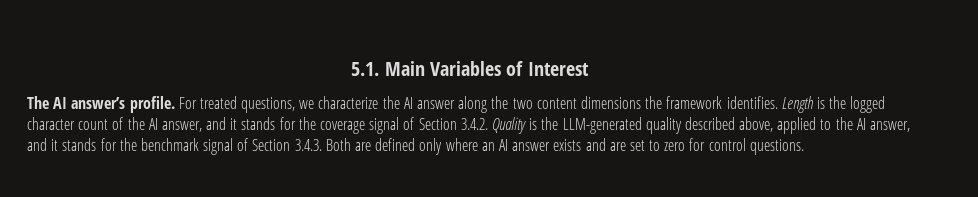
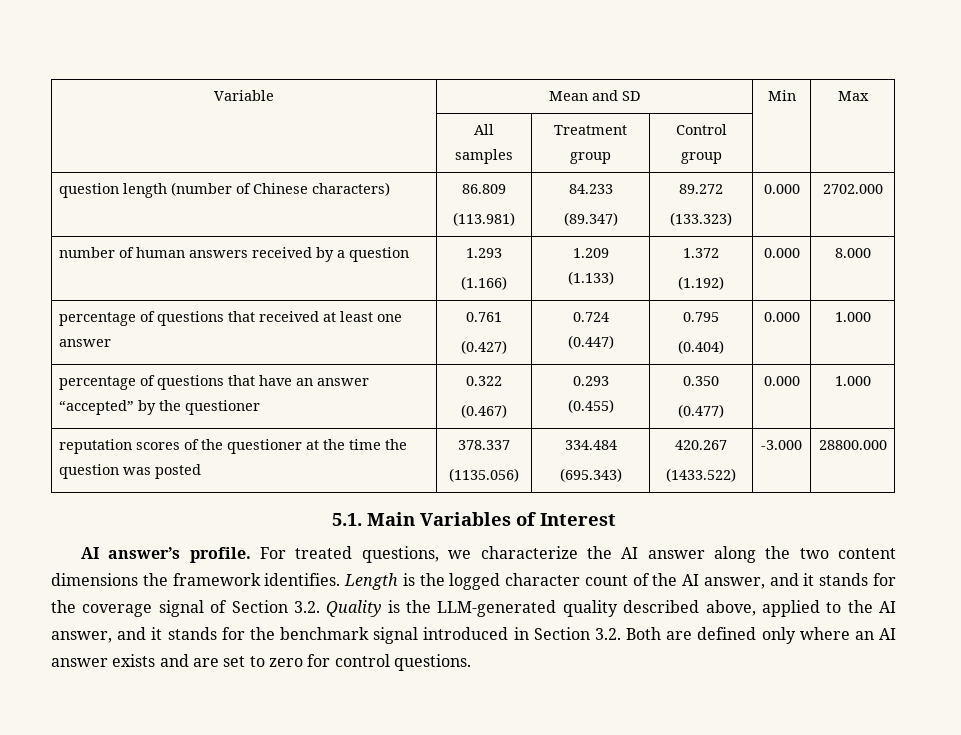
+ Variable | Mean and SD | Min | Max
+ | All samples | Treatment group | Control group | |
+ question length (number of Chinese characters) | 86.809
+ (113.981) | 84.233
+ (89.347) | 89.272
+ (133.323) | 0.000 | 2702.000
+ number of human answers received by a question | 1.293
+ (1.166) | 1.209
+ (1.133) | 1.372
+ (1.192) | 0.000 | 8.000
+ percentage of questions that received at least one answer | 0.761
+ (0.427) | 0.724
+ (0.447) | 0.795
+ (0.404) | 0.000 | 1.000
+ percentage of questions that have an answer “accepted” by the questioner | 0.322
+ (0.467) | 0.293
+ (0.455) | 0.350
+ (0.477) | 0.000 | 1.000
+ reputation scores of the questioner at the time the question was posted | 378.337
+ (1135.056) | 334.484
+ (695.343) | 420.267
+ (1433.522) | -3.000 | 28800.000
- The AI answer’s profile.
+ AI answer’s profile.
- Length is the logged character count of the AI answer, and it stands for the coverage signal of Section 3.4.2. Quality is the LLM-generated quality described above, applied to the AI answer, and it stands for the benchmark signal of Section 3.4.3. Both are defined only where an AI answer exists and are set to zero for control questions.
+ Length is the logged character count of the AI answer, and it stands for the coverage signal of Section 3.2. Quality is the LLM-generated quality described above, applied to the AI answer, and it stands for the benchmark signal introduced in Section 3.2. Both are defined only where an AI answer exists and are set to zero for control questions.

